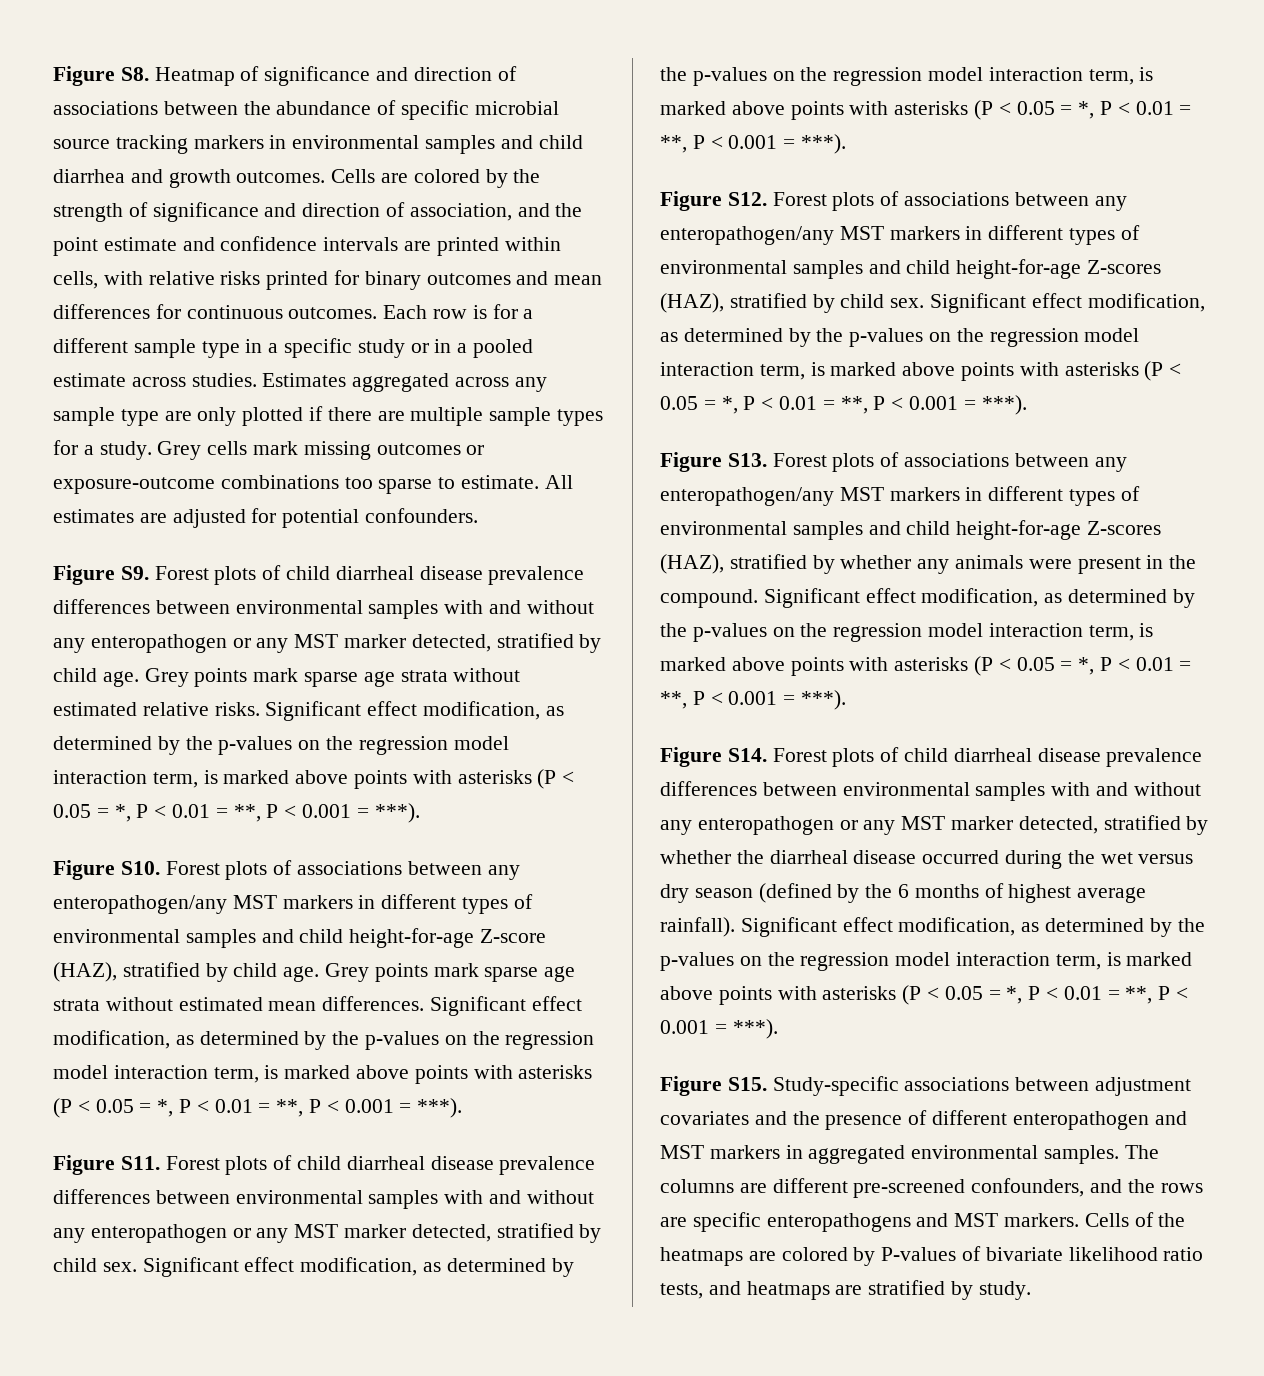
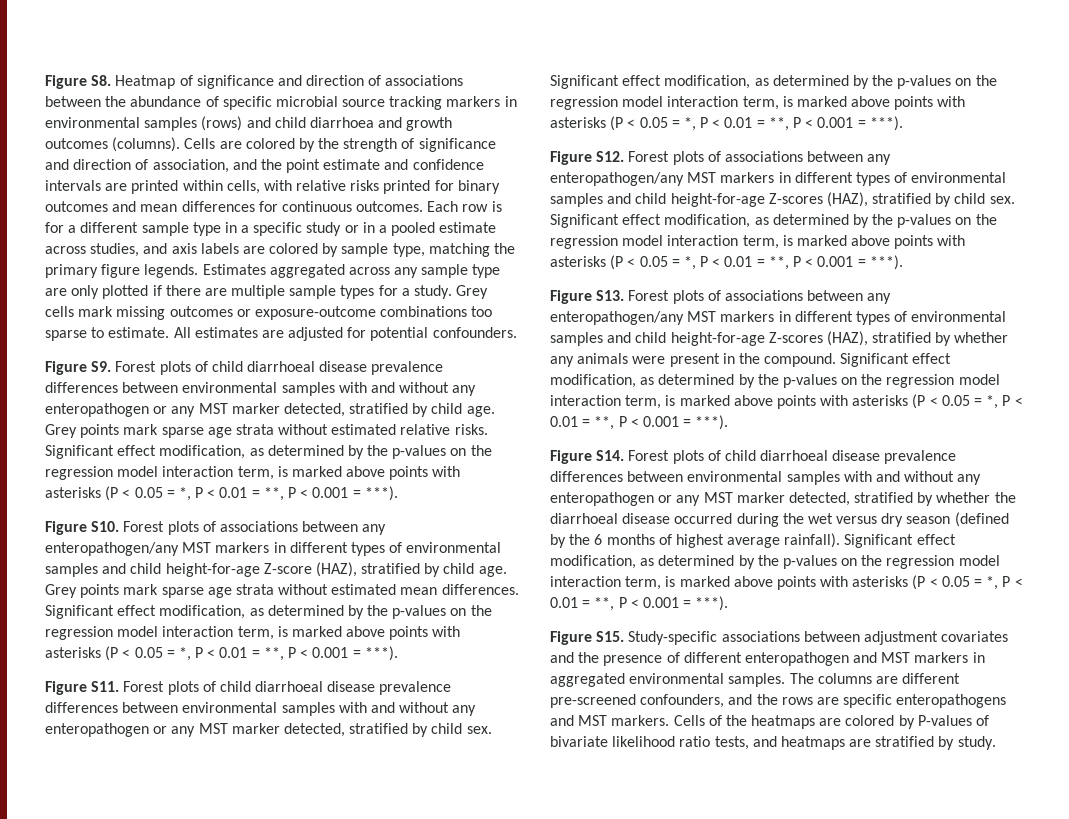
- Figure S8. Heatmap of significance and direction of associations between the abundance of specific microbial source tracking markers in environmental samples and child diarrhea and growth outcomes.
+ Figure S8. Heatmap of significance and direction of associations between the abundance of specific microbial source tracking markers in environmental samples (rows) and child diarrhoea and growth outcomes (columns).
- Each row is for a different sample type in a specific study or in a pooled estimate across studies.
+ Each row is for a different sample type in a specific study or in a pooled estimate across studies, and axis labels are colored by sample type, matching the primary figure legends.
- Figure S9. Forest plots of child diarrheal disease prevalence differences between environmental samples with and without any enteropathogen or any MST marker detected, stratified by child age.
+ Figure S9. Forest plots of child diarrhoeal disease prevalence differences between environmental samples with and without any enteropathogen or any MST marker detected, stratified by child age.
- Figure S11. Forest plots of child diarrheal disease prevalence differences between environmental samples with and without any enteropathogen or any MST marker detected, stratified by child sex.
+ Figure S11. Forest plots of child diarrhoeal disease prevalence differences between environmental samples with and without any enteropathogen or any MST marker detected, stratified by child sex.
- Figure S14. Forest plots of child diarrheal disease prevalence differences between environmental samples with and without any enteropathogen or any MST marker detected, stratified by whether the diarrheal disease occurred during the wet versus dry season (defined by the 6 months of highest average rainfall).
+ Figure S14. Forest plots of child diarrhoeal disease prevalence differences between environmental samples with and without any enteropathogen or any MST marker detected, stratified by whether the diarrhoeal disease occurred during the wet versus dry season (defined by the 6 months of highest average rainfall).

